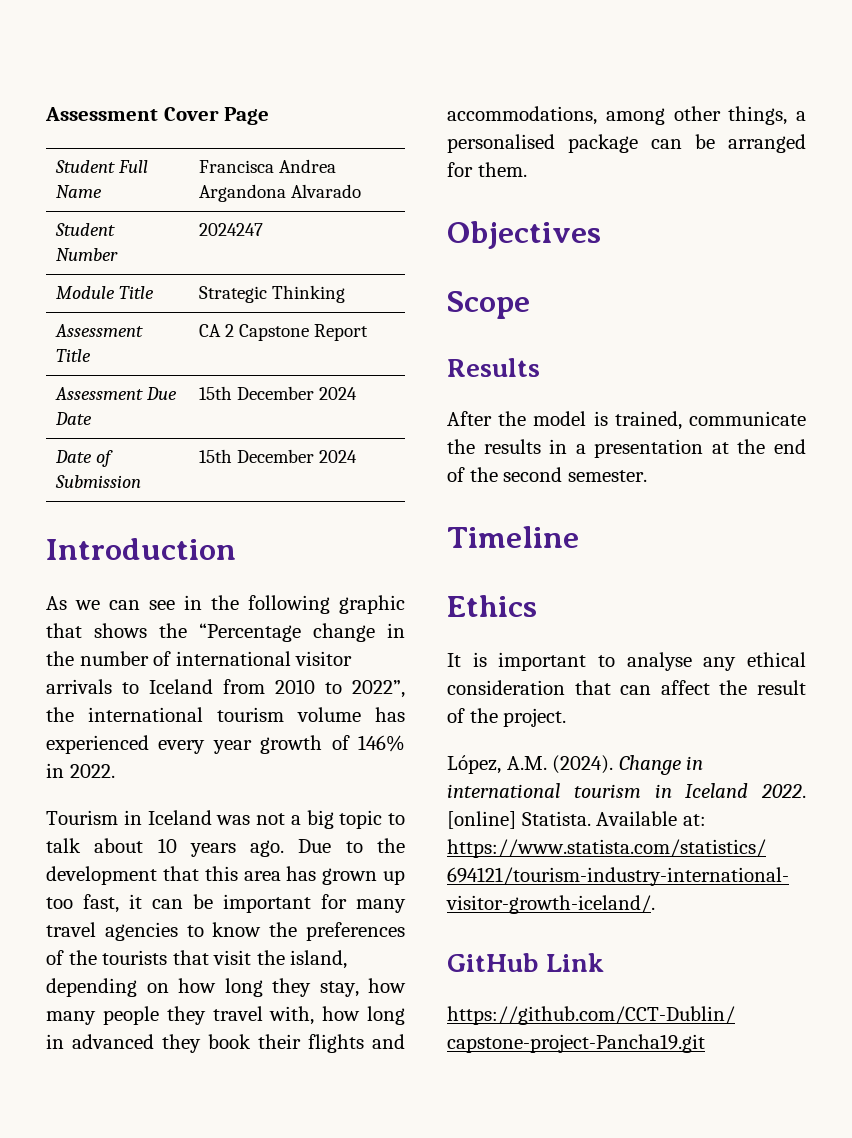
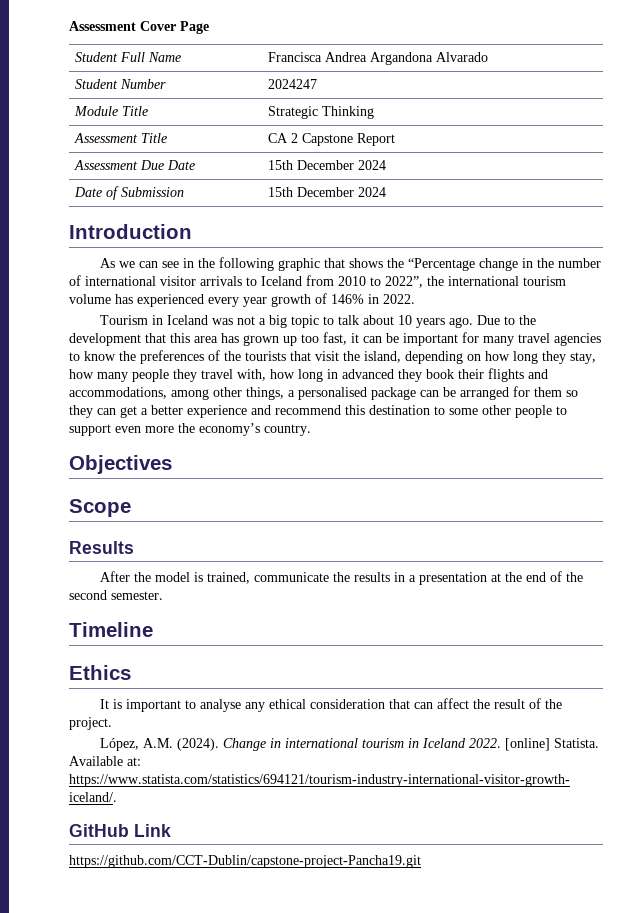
- Due to the development that this area has grown up too fast, it can be important for many travel agencies to know the preferences of the tourists that visit the island, depending on how long they stay, how many people they travel with, how long in advanced they book their flights and accommodations, among other things, a personalised package can be arranged for them.
+ Due to the development that this area has grown up too fast, it can be important for many travel agencies to know the preferences of the tourists that visit the island, depending on how long they stay, how many people they travel with, how long in advanced they book their flights and accommodations, among other things, a personalised package can be arranged for them so they can get a better experience and recommend this destination to some other people to support even more the economy’s country.

